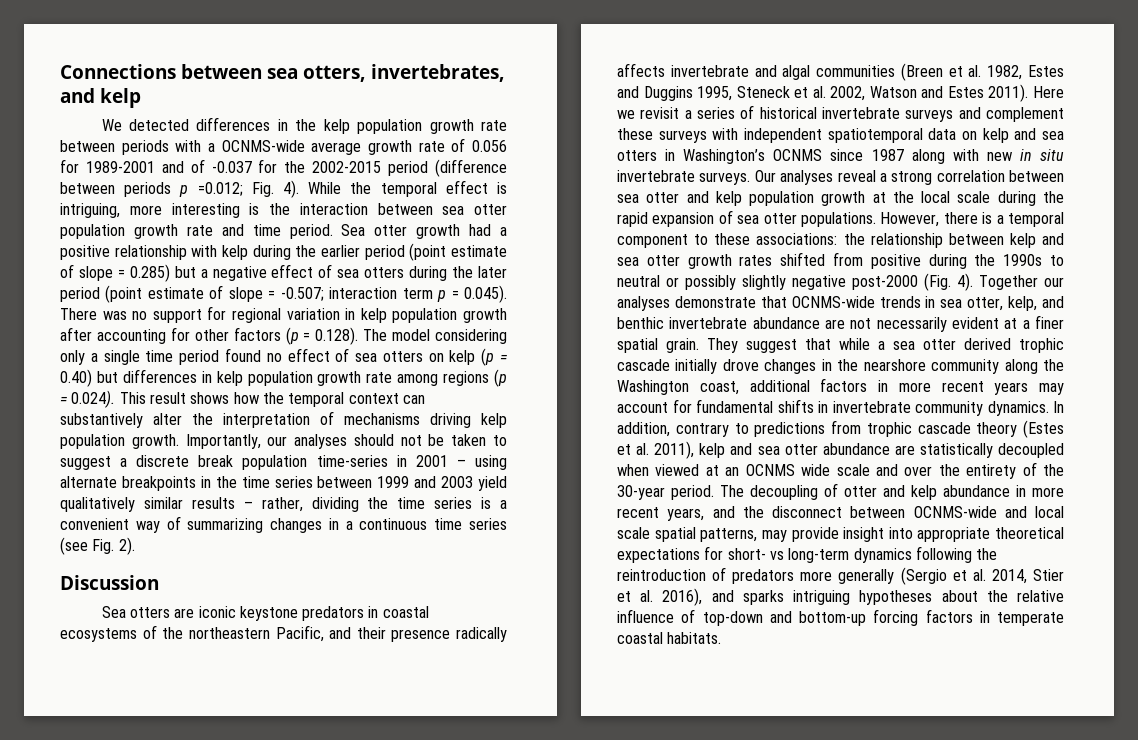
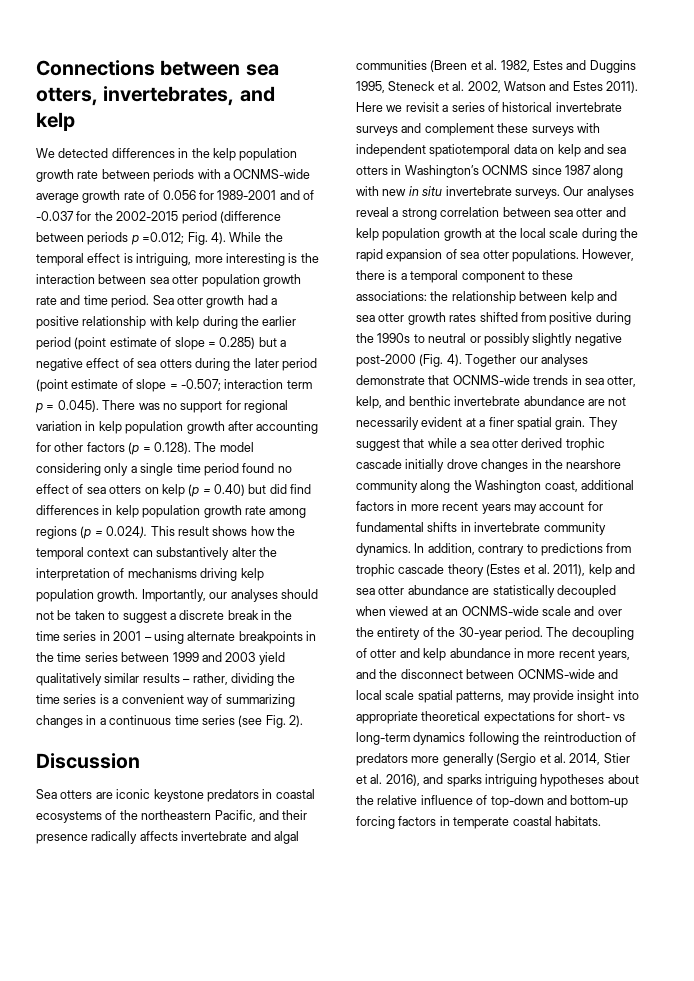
- interaction term p = 0.045). There was no support for regional variation in kelp population growth after accounting for other factors (p = 0.128). The model considering only a single time period found no effect of sea otters on kelp (p = 0.40) but differences in kelp population growth rate among regions (p = 0.024). This result shows how the temporal context can substantively alter the interpretation of mechanisms driving kelp population growth.
+ interaction term p = 0.045). There was no support for regional variation in kelp population growth after accounting for other factors (p = 0.128). The model considering only a single time period found no effect of sea otters on kelp (p = 0.40) but did find differences in kelp population growth rate among regions (p = 0.024). This result shows how the temporal context can substantively alter the interpretation of mechanisms driving kelp population growth.
- Importantly, our analyses should not be taken to suggest a discrete break population time-series in 2001 – using alternate breakpoints in the time series between 1999 and 2003 yield qualitatively similar results – rather, dividing the time series is a convenient way of summarizing changes in a continuous time series (see Fig. 2).
+ Importantly, our analyses should not be taken to suggest a discrete break in the time series in 2001 – using alternate breakpoints in the time series between 1999 and 2003 yield qualitatively similar results – rather, dividing the time series is a convenient way of summarizing changes in a continuous time series (see Fig. 2).
- In addition, contrary to predictions from trophic cascade theory (Estes et al. 2011), kelp and sea otter abundance are statistically decoupled when viewed at an OCNMS wide scale and over the entirety of the 30-year period.
+ In addition, contrary to predictions from trophic cascade theory (Estes et al. 2011), kelp and sea otter abundance are statistically decoupled when viewed at an OCNMS-wide scale and over the entirety of the 30-year period.

